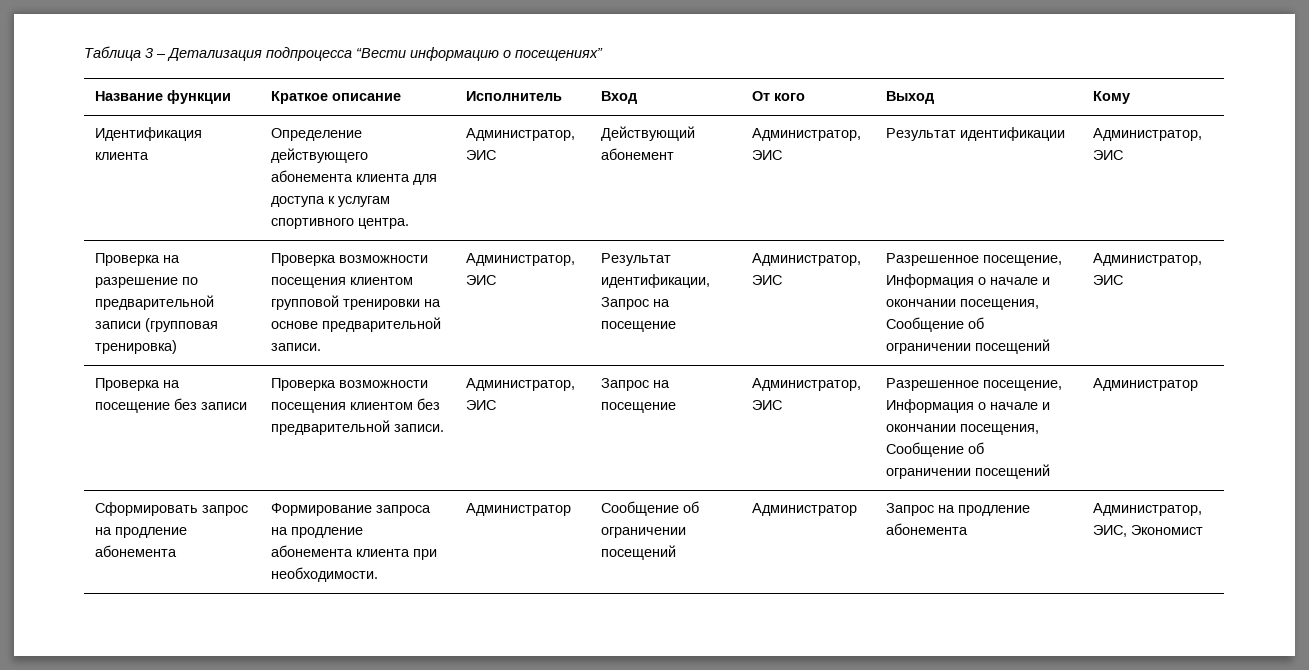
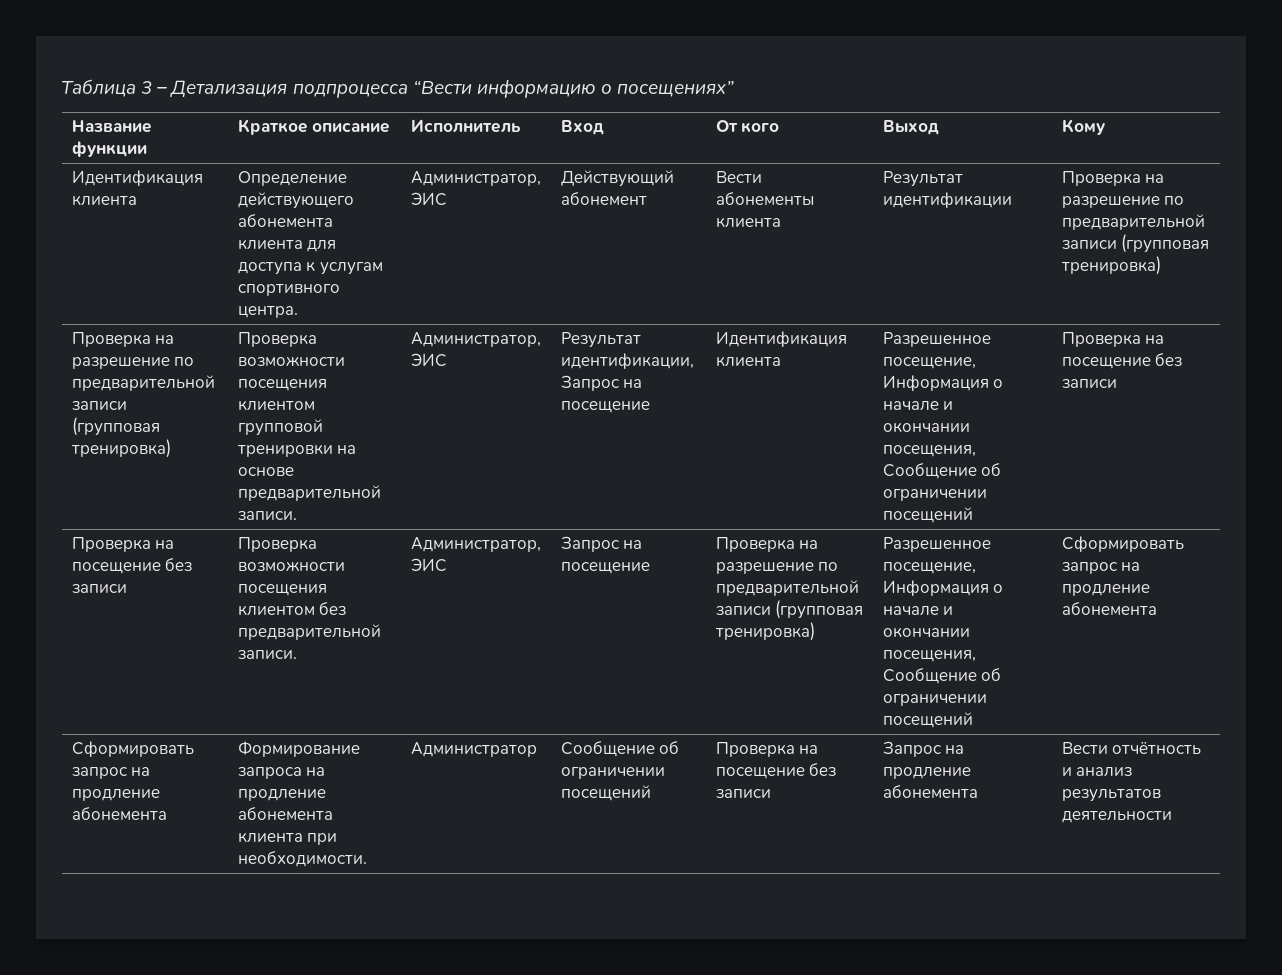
- Идентификация клиента | Определение действующего абонемента клиента для доступа к услугам спортивного центра. | Администратор, ЭИС | Действующий абонемент | Администратор, ЭИС | Результат идентификации | Администратор, ЭИС
+ Идентификация клиента | Определение действующего абонемента клиента для доступа к услугам спортивного центра. | Администратор, ЭИС | Действующий абонемент | Вести абонементы клиента | Результат идентификации | Проверка на разрешение по предварительной записи (групповая тренировка)
- Результат идентификации, Запрос на посещение | Администратор, ЭИС
+ Результат идентификации, Запрос на посещение | Идентификация клиента
- Разрешенное посещение, Информация о начале и окончании посещения, Сообщение об ограничении посещений | Администратор, ЭИС
+ Разрешенное посещение, Информация о начале и окончании посещения, Сообщение об ограничении посещений | Проверка на посещение без записи
- Администратор, ЭИС | Запрос на посещение | Администратор, ЭИС
+ Администратор, ЭИС | Запрос на посещение | Проверка на разрешение по предварительной записи (групповая тренировка)
- Разрешенное посещение, Информация о начале и окончании посещения, Сообщение об ограничении посещений | Администратор
+ Разрешенное посещение, Информация о начале и окончании посещения, Сообщение об ограничении посещений | Сформировать запрос на продление абонемента
- Сформировать запрос на продление абонемента | Формирование запроса на продление абонемента клиента при необходимости. | Администратор | Сообщение об ограничении посещений | Администратор | Запрос на продление абонемента | Администратор, ЭИС, Экономист
+ Сформировать запрос на продление абонемента | Формирование запроса на продление абонемента клиента при необходимости. | Администратор | Сообщение об ограничении посещений | Проверка на посещение без записи | Запрос на продление абонемента | Вести отчётность и анализ результатов деятельности

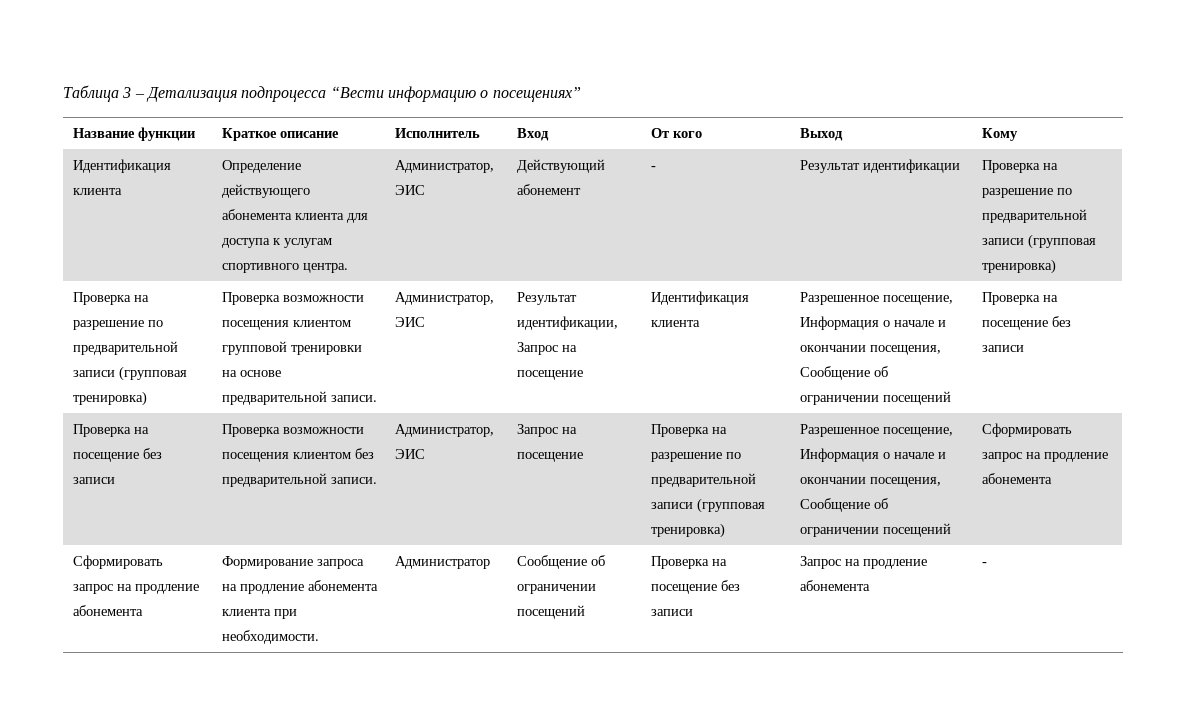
- Идентификация клиента | Определение действующего абонемента клиента для доступа к услугам спортивного центра. | Администратор, ЭИС | Действующий абонемент | Вести абонементы клиента | Результат идентификации | Проверка на разрешение по предварительной записи (групповая тренировка)
+ Идентификация клиента | Определение действующего абонемента клиента для доступа к услугам спортивного центра. | Администратор, ЭИС | Действующий абонемент | - | Результат идентификации | Проверка на разрешение по предварительной записи (групповая тренировка)
- Сформировать запрос на продление абонемента | Формирование запроса на продление абонемента клиента при необходимости. | Администратор | Сообщение об ограничении посещений | Проверка на посещение без записи | Запрос на продление абонемента | Вести отчётность и анализ результатов деятельности
+ Сформировать запрос на продление абонемента | Формирование запроса на продление абонемента клиента при необходимости. | Администратор | Сообщение об ограничении посещений | Проверка на посещение без записи | Запрос на продление абонемента | -

